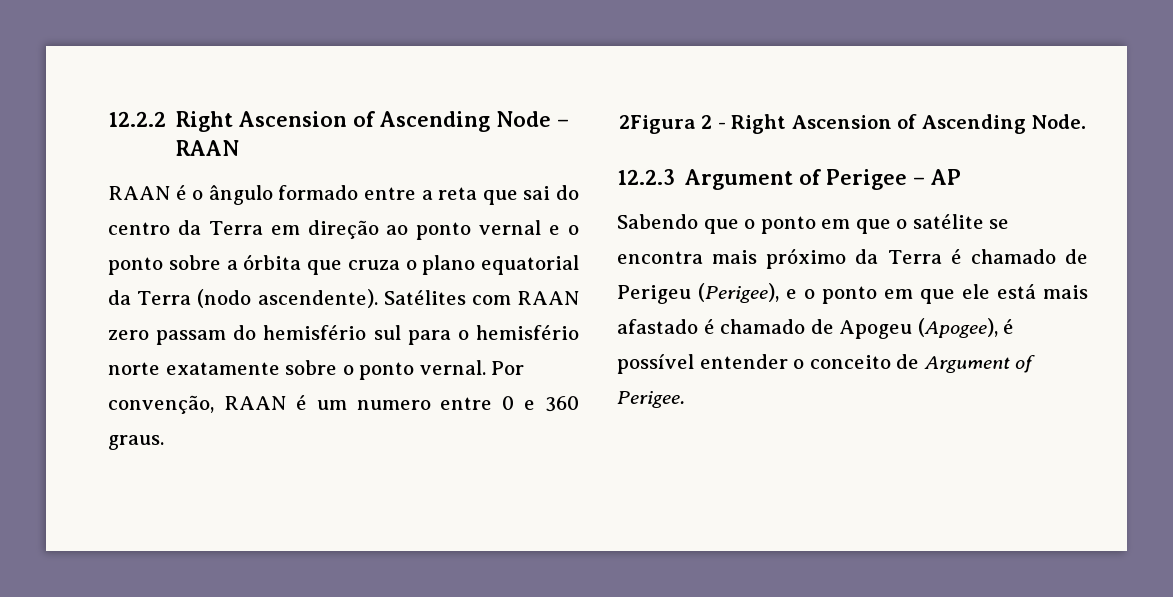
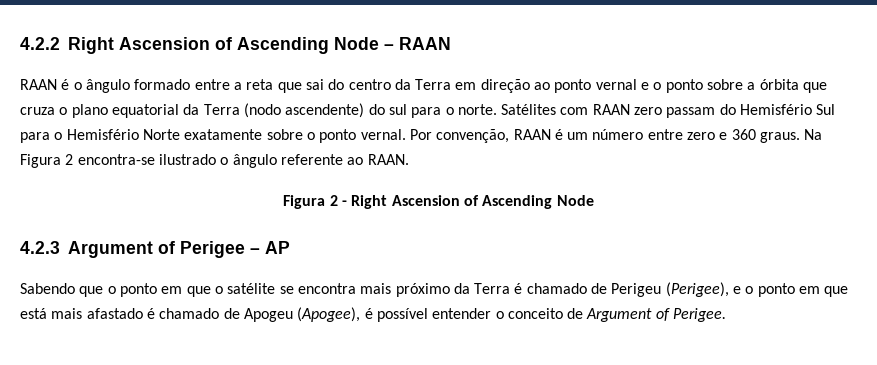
- 12.2.2 Right Ascension of Ascending Node – RAAN
+ 4.2.2 Right Ascension of Ascending Node – RAAN
- RAAN é o ângulo formado entre a reta que sai do centro da Terra em direção ao ponto vernal e o ponto sobre a órbita que cruza o plano equatorial da Terra (nodo ascendente).
+ RAAN é o ângulo formado entre a reta que sai do centro da Terra em direção ao ponto vernal e o ponto sobre a órbita que cruza o plano equatorial da Terra (nodo ascendente) do sul para o norte.
- Satélites com RAAN zero passam do hemisfério sul para o hemisfério norte exatamente sobre o ponto vernal.
+ Satélites com RAAN zero passam do Hemisfério Sul para o Hemisfério Norte exatamente sobre o ponto vernal.
- Por convenção, RAAN é um numero entre 0 e 360 graus.
- 2Figura 2 - Right Ascension of Ascending Node.
- 12.2.3 Argument of Perigee – AP
+ Por convenção, RAAN é um número entre zero e 360 graus. Na Figura 2 encontra-se ilustrado o ângulo referente ao RAAN.
+ Figura 2 - Right Ascension of Ascending Node
+ 4.2.3 Argument of Perigee – AP
- Sabendo que o ponto em que o satélite se encontra mais próximo da Terra é chamado de Perigeu (Perigee), e o ponto em que ele está mais afastado é chamado de Apogeu (Apogee), é possível entender o conceito de Argument of Perigee.
+ Sabendo que o ponto em que o satélite se encontra mais próximo da Terra é chamado de Perigeu (Perigee), e o ponto em que está mais afastado é chamado de Apogeu (Apogee), é possível entender o conceito de Argument of Perigee.

